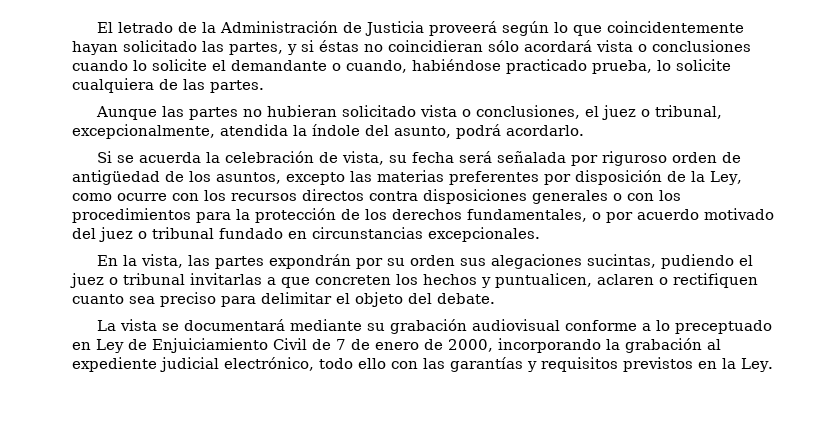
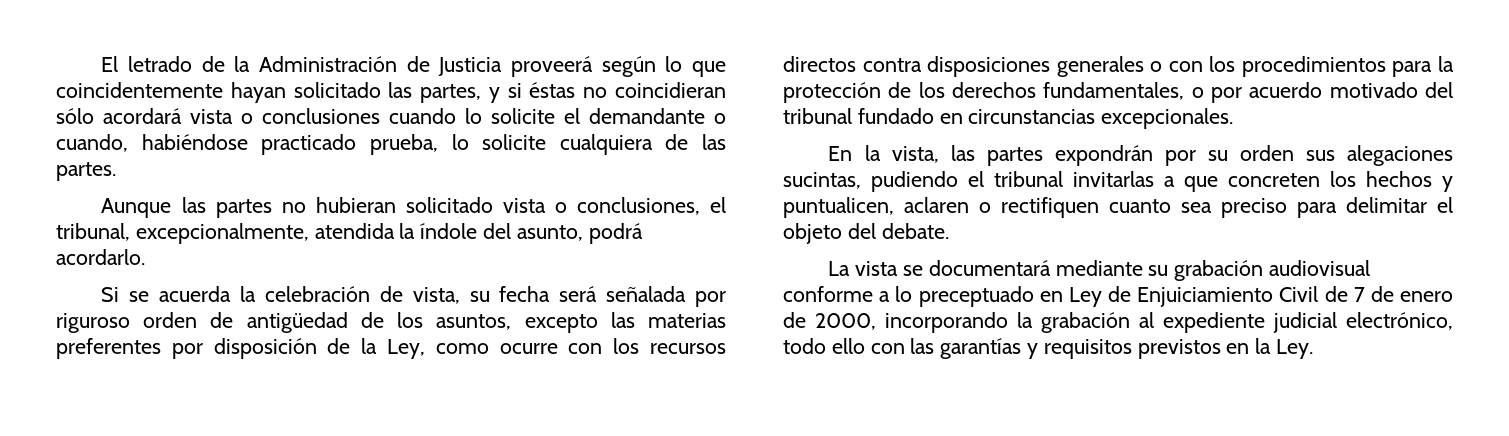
- Aunque las partes no hubieran solicitado vista o conclusiones, el juez o tribunal, excepcionalmente, atendida la índole del asunto, podrá acordarlo.
+ Aunque las partes no hubieran solicitado vista o conclusiones, el tribunal, excepcionalmente, atendida la índole del asunto, podrá acordarlo.
- Si se acuerda la celebración de vista, su fecha será señalada por riguroso orden de antigüedad de los asuntos, excepto las materias preferentes por disposición de la Ley, como ocurre con los recursos directos contra disposiciones generales o con los procedimientos para la protección de los derechos fundamentales, o por acuerdo motivado del juez o tribunal fundado en circunstancias excepcionales.
+ Si se acuerda la celebración de vista, su fecha será señalada por riguroso orden de antigüedad de los asuntos, excepto las materias preferentes por disposición de la Ley, como ocurre con los recursos directos contra disposiciones generales o con los procedimientos para la protección de los derechos fundamentales, o por acuerdo motivado del tribunal fundado en circunstancias excepcionales.
- En la vista, las partes expondrán por su orden sus alegaciones sucintas, pudiendo el juez o tribunal invitarlas a que concreten los hechos y puntualicen, aclaren o rectifiquen cuanto sea preciso para delimitar el objeto del debate.
+ En la vista, las partes expondrán por su orden sus alegaciones sucintas, pudiendo el tribunal invitarlas a que concreten los hechos y puntualicen, aclaren o rectifiquen cuanto sea preciso para delimitar el objeto del debate.

